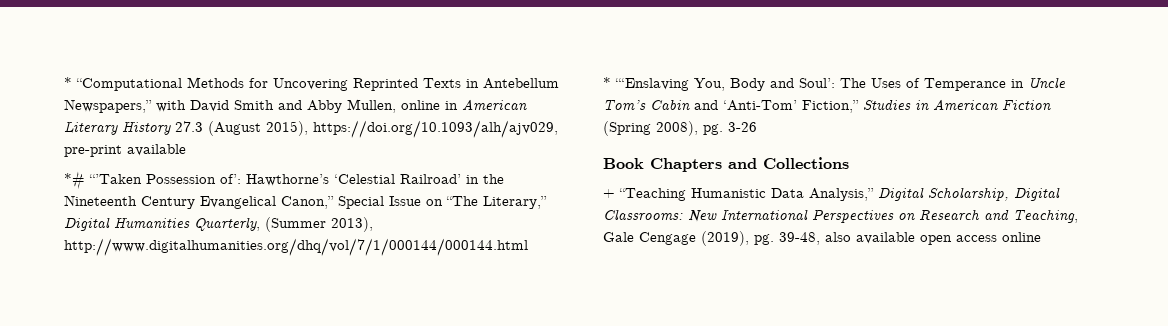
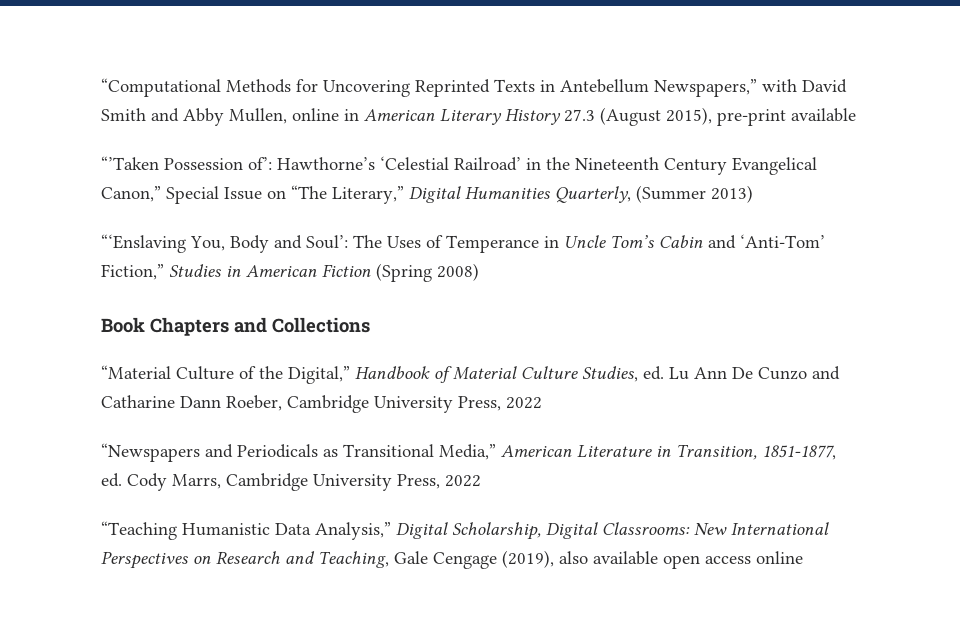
- * “Computational Methods for Uncovering Reprinted Texts in Antebellum Newspapers,” with David Smith and Abby Mullen, online in American Literary History 27.3 (August 2015), https://doi.org/10.1093/alh/ajv029, pre-print available
+ “Computational Methods for Uncovering Reprinted Texts in Antebellum Newspapers,” with David Smith and Abby Mullen, online in American Literary History 27.3 (August 2015), pre-print available
- *# “’Taken Possession of’: Hawthorne’s ‘Celestial Railroad’ in the Nineteenth Century Evangelical Canon,” Special Issue on “The Literary,” Digital Humanities Quarterly, (Summer 2013), http://www.digitalhumanities.org/dhq/vol/7/1/000144/000144.html
- * “‘Enslaving You, Body and Soul’: The Uses of Temperance in Uncle Tom’s Cabin and ‘Anti-Tom’ Fiction,” Studies in American Fiction (Spring 2008), pg. 3-26
+ “’Taken Possession of’: Hawthorne’s ‘Celestial Railroad’ in the Nineteenth Century Evangelical Canon,” Special Issue on “The Literary,” Digital Humanities Quarterly, (Summer 2013)
+ “‘Enslaving You, Body and Soul’: The Uses of Temperance in Uncle Tom’s Cabin and ‘Anti-Tom’ Fiction,” Studies in American Fiction (Spring 2008)
- + “Teaching Humanistic Data Analysis,” Digital Scholarship, Digital Classrooms: New International Perspectives on Research and Teaching, Gale Cengage (2019), pg. 39-48, also available open access online
+ “Material Culture of the Digital,” Handbook of Material Culture Studies, ed. Lu Ann De Cunzo and Catharine Dann Roeber, Cambridge University Press, 2022
+ “Newspapers and Periodicals as Transitional Media,” American Literature in Transition, 1851-1877, ed. Cody Marrs, Cambridge University Press, 2022
+ “Teaching Humanistic Data Analysis,” Digital Scholarship, Digital Classrooms: New International Perspectives on Research and Teaching, Gale Cengage (2019), also available open access online

